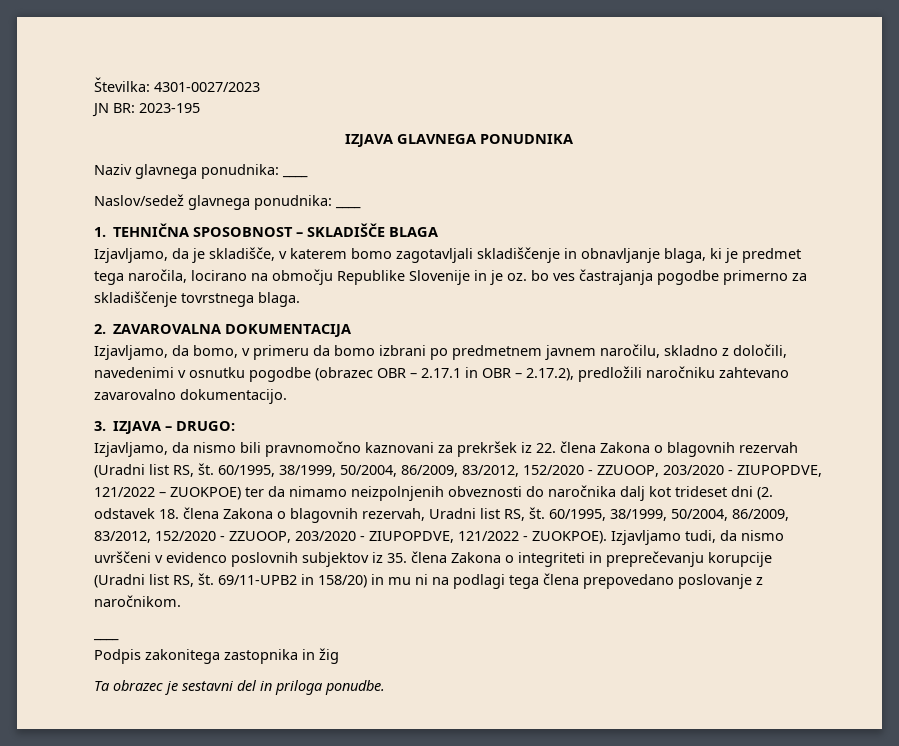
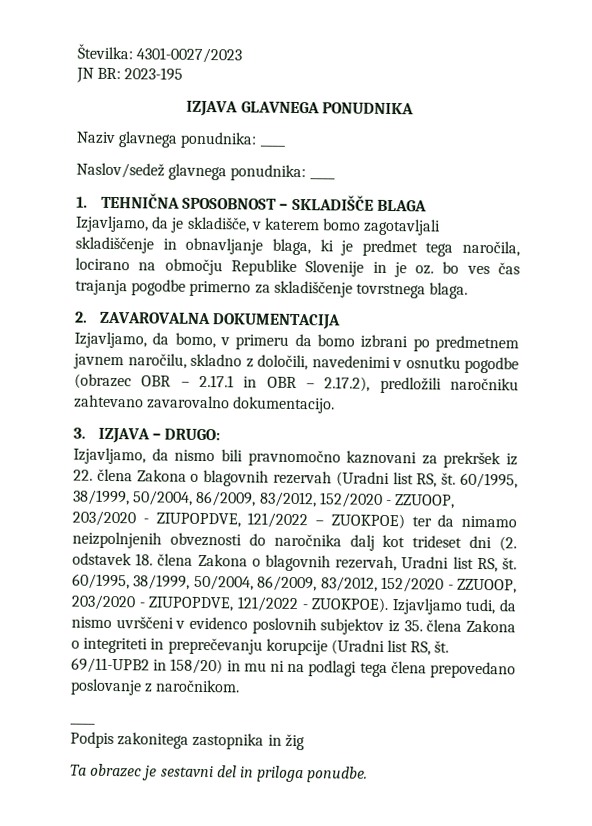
- Izjavljamo, da je skladišče, v katerem bomo zagotavljali skladiščenje in obnavljanje blaga, ki je predmet tega naročila, locirano na območju Republike Slovenije in je oz. bo ves častrajanja pogodbe primerno za skladiščenje tovrstnega blaga.
+ Izjavljamo, da je skladišče, v katerem bomo zagotavljali skladiščenje in obnavljanje blaga, ki je predmet tega naročila, locirano na območju Republike Slovenije in je oz. bo ves čas trajanja pogodbe primerno za skladiščenje tovrstnega blaga.

